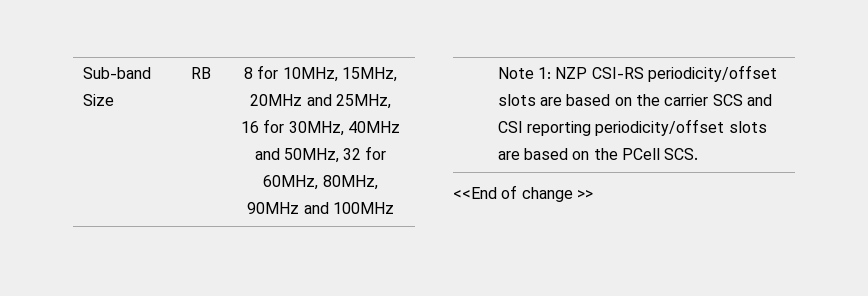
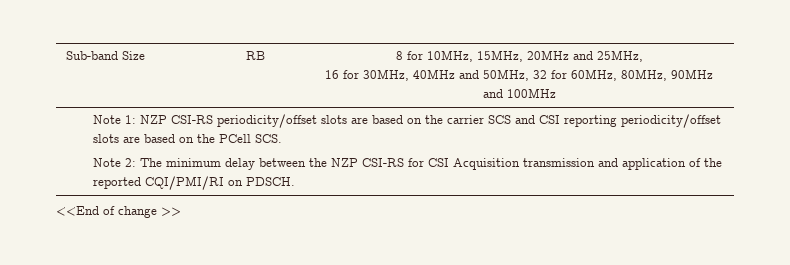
+ Note 2: The minimum delay between the NZP CSI-RS for CSI Acquisition transmission and application of the reported CQI/PMI/RI on PDSCH.

